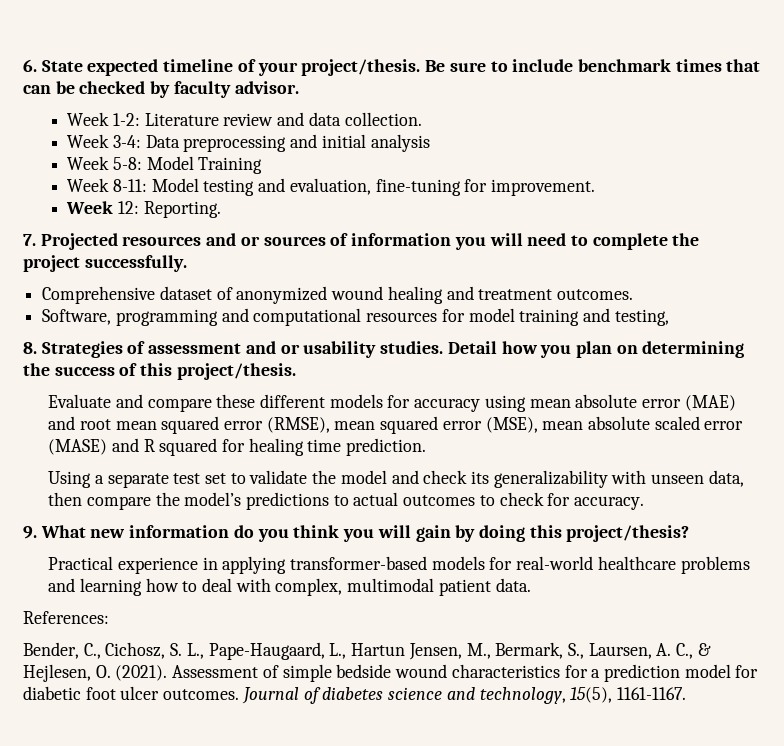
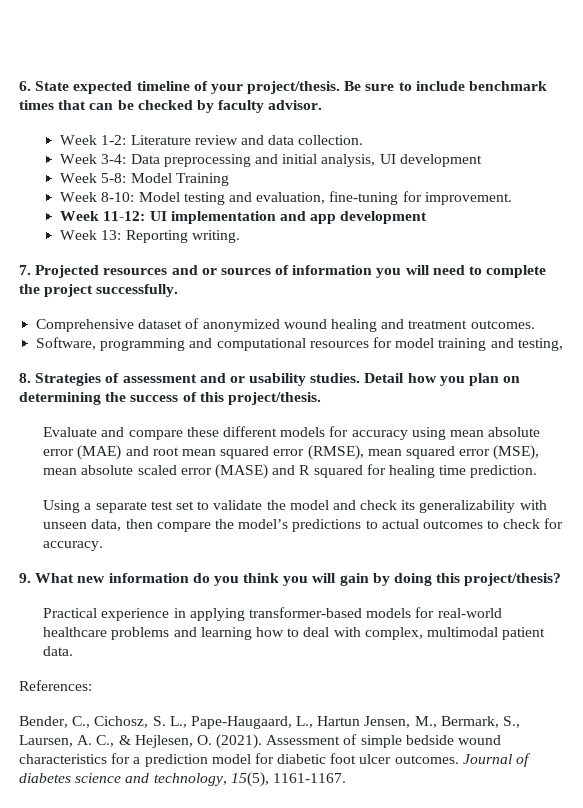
- Week 3-4: Data preprocessing and initial analysis
+ Week 3-4: Data preprocessing and initial analysis, UI development
- Week 8-11: Model testing and evaluation, fine-tuning for improvement.
+ Week 8-10: Model testing and evaluation, fine-tuning for improvement.
- Week 12: Reporting.
+ Week 11-12: UI implementation and app development
+ Week 13: Reporting writing.

